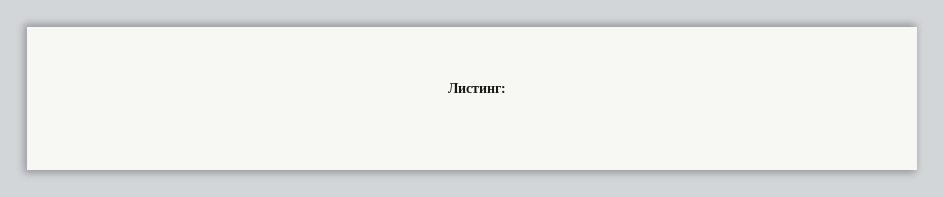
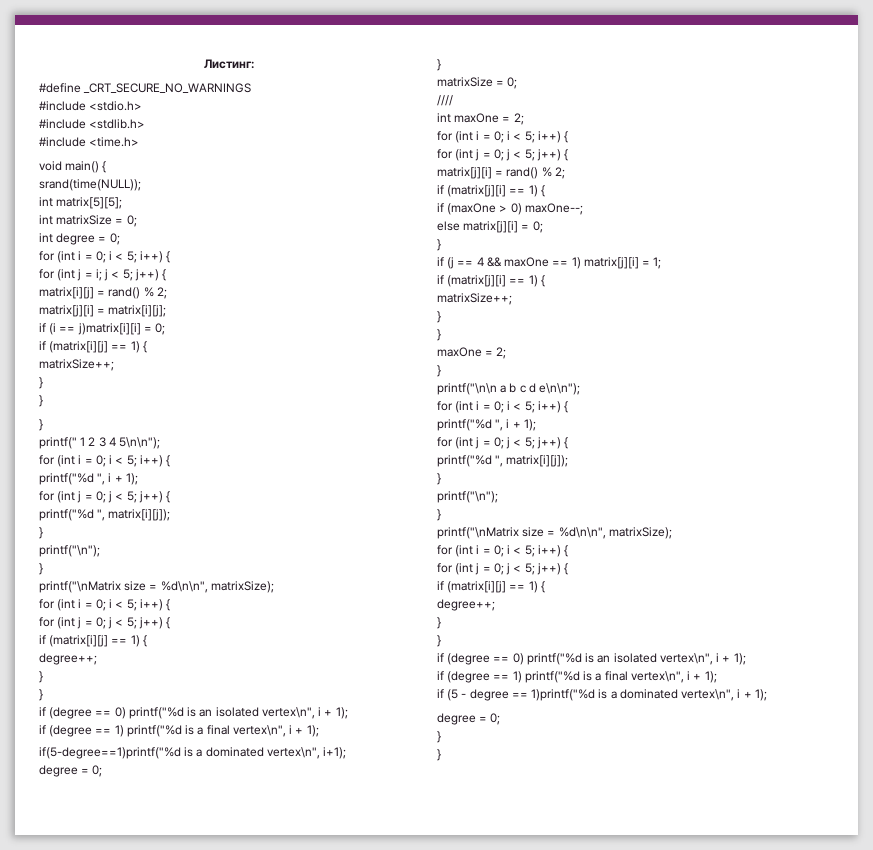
+ #define _CRT_SECURE_NO_WARNINGS
+ #include <stdio.h>
+ #include <stdlib.h>
+ #include <time.h>
+ void main() {
+ srand(time(NULL));
+ int matrix[5][5];
+ int matrixSize = 0;
+ int degree = 0;
+ for (int i = 0; i < 5; i++) {
+ for (int j = i; j < 5; j++) {
+ matrix[i][j] = rand() % 2;
+ matrix[j][i] = matrix[i][j];
+ if (i == j)matrix[i][i] = 0;
+ if (matrix[i][j] == 1) {
+ matrixSize++;
+ }
+ }
+ }
+ printf(" 1 2 3 4 5\n\n");
+ for (int i = 0; i < 5; i++) {
+ printf("%d ", i + 1);
+ for (int j = 0; j < 5; j++) {
+ printf("%d ", matrix[i][j]);
+ }
+ printf("\n");
+ }
+ printf("\nMatrix size = %d\n\n", matrixSize);
+ for (int i = 0; i < 5; i++) {
+ for (int j = 0; j < 5; j++) {
+ if (matrix[i][j] == 1) {
+ degree++;
+ }
+ }
+ if (degree == 0) printf("%d is an isolated vertex\n", i + 1);
+ if (degree == 1) printf("%d is a final vertex\n", i + 1);
+ if(5-degree==1)printf("%d is a dominated vertex\n", i+1);
+ degree = 0;
+ }
+ matrixSize = 0;
+ ////
+ int maxOne = 2;
+ for (int i = 0; i < 5; i++) {
+ for (int j = 0; j < 5; j++) {
+ matrix[j][i] = rand() % 2;
+ if (matrix[j][i] == 1) {
+ if (maxOne > 0) maxOne--;
+ else matrix[j][i] = 0;
+ }
+ if (j == 4 && maxOne == 1) matrix[j][i] = 1;
+ if (matrix[j][i] == 1) {
+ matrixSize++;
+ }
+ }
+ maxOne = 2;
+ }
+ printf("\n\n a b c d e\n\n");
+ for (int i = 0; i < 5; i++) {
+ printf("%d ", i + 1);
+ for (int j = 0; j < 5; j++) {
+ printf("%d ", matrix[i][j]);
+ }
+ printf("\n");
+ }
+ printf("\nMatrix size = %d\n\n", matrixSize);
+ for (int i = 0; i < 5; i++) {
+ for (int j = 0; j < 5; j++) {
+ if (matrix[i][j] == 1) {
+ degree++;
+ }
+ }
+ if (degree == 0) printf("%d is an isolated vertex\n", i + 1);
+ if (degree == 1) printf("%d is a final vertex\n", i + 1);
+ if (5 - degree == 1)printf("%d is a dominated vertex\n", i + 1);
+ degree = 0;
+ }
+ }

